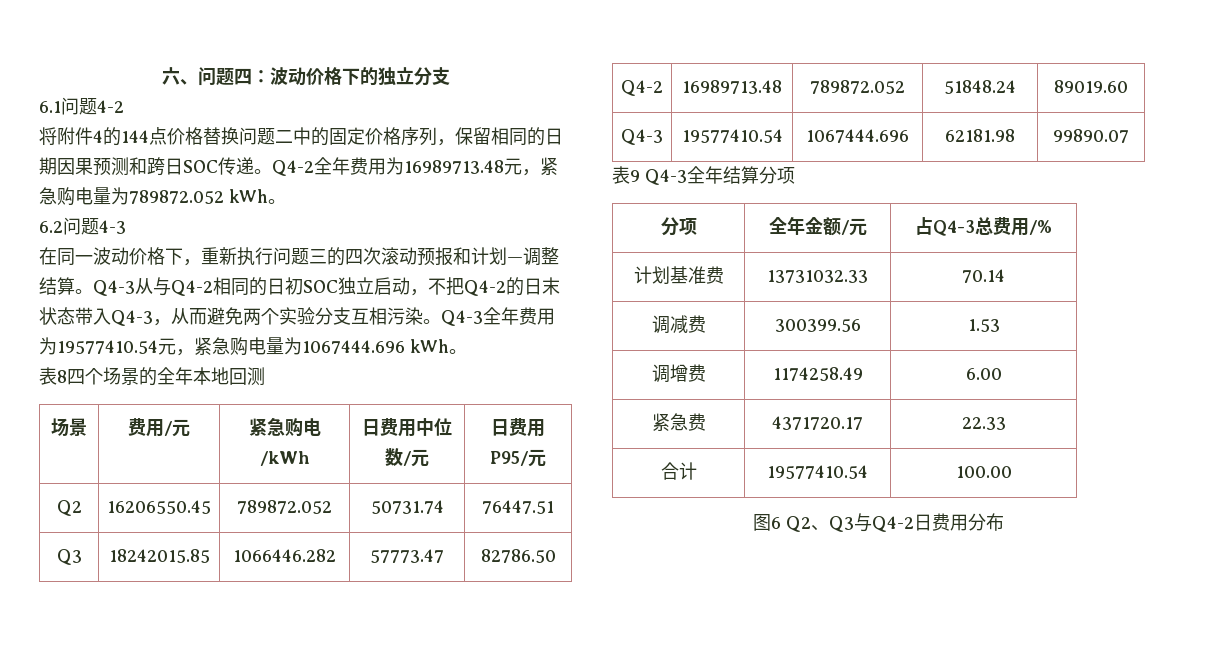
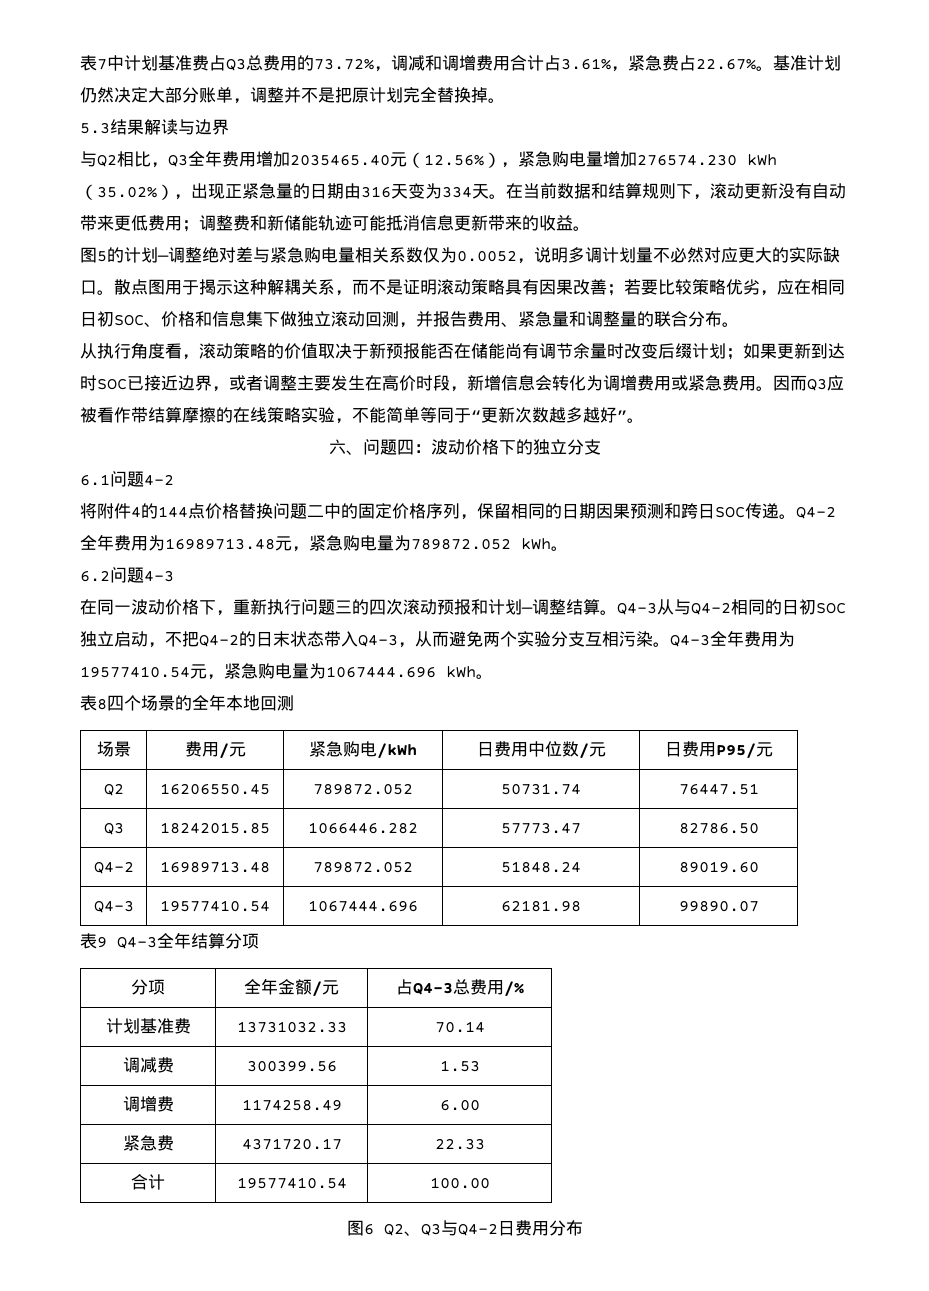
+ 表7中计划基准费占Q3总费用的73.72%，调减和调增费用合计占3.61%，紧急费占22.67%。基准计划仍然决定大部分账单，调整并不是把原计划完全替换掉。
+ 5.3结果解读与边界
+ 与Q2相比，Q3全年费用增加2035465.40元（12.56%），紧急购电量增加276574.230 kWh（35.02%），出现正紧急量的日期由316天变为334天。在当前数据和结算规则下，滚动更新没有自动带来更低费用；调整费和新储能轨迹可能抵消信息更新带来的收益。
+ 图5的计划—调整绝对差与紧急购电量相关系数仅为0.0052，说明多调计划量不必然对应更大的实际缺口。散点图用于揭示这种解耦关系，而不是证明滚动策略具有因果改善；若要比较策略优劣，应在相同日初SOC、价格和信息集下做独立滚动回测，并报告费用、紧急量和调整量的联合分布。
+ 从执行角度看，滚动策略的价值取决于新预报能否在储能尚有调节余量时改变后缀计划；如果更新到达时SOC已接近边界，或者调整主要发生在高价时段，新增信息会转化为调增费用或紧急费用。因而Q3应被看作带结算摩擦的在线策略实验，不能简单等同于“更新次数越多越好”。

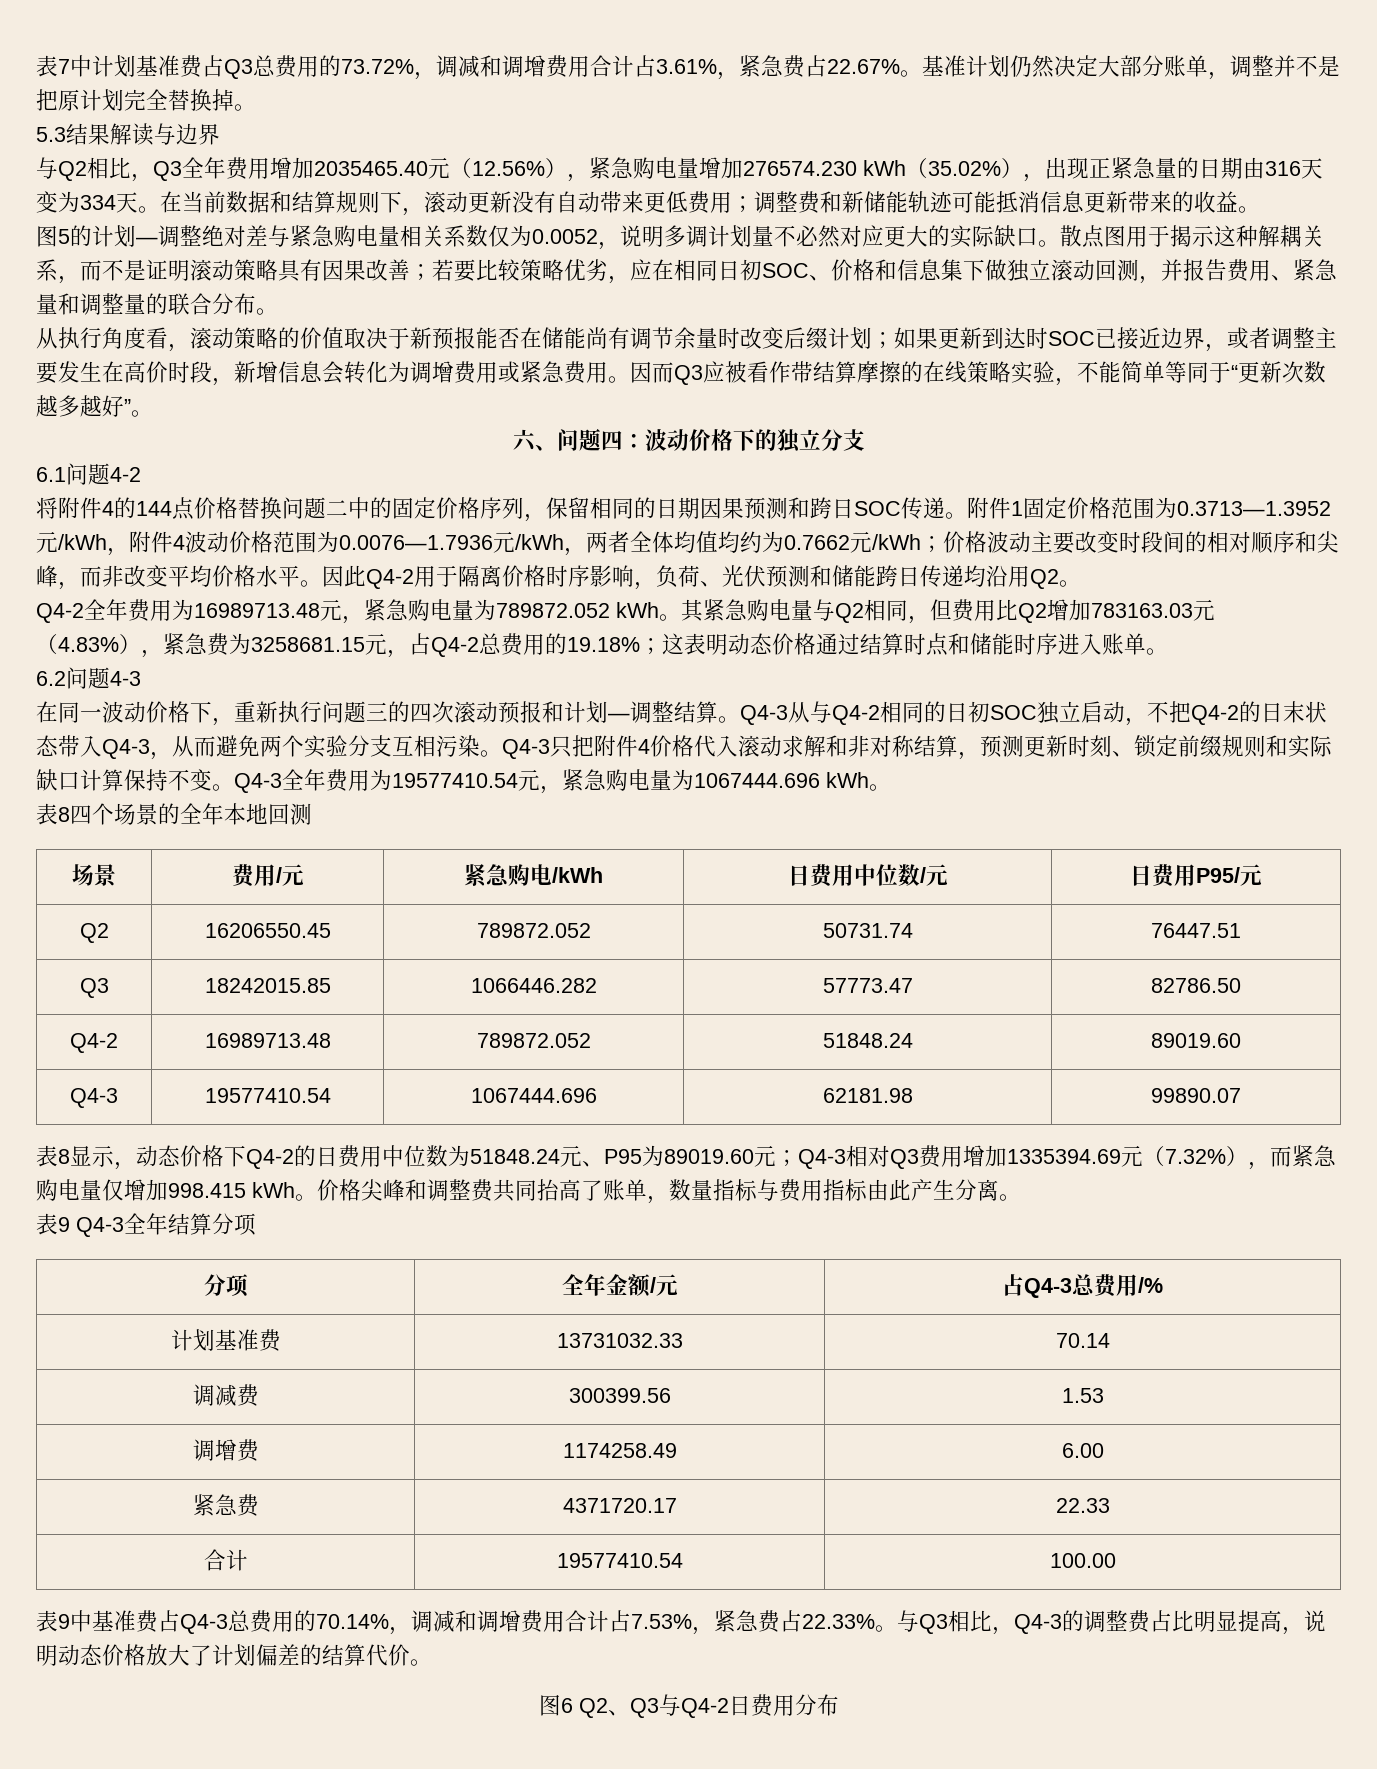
- 将附件4的144点价格替换问题二中的固定价格序列，保留相同的日期因果预测和跨日SOC传递。Q4-2全年费用为16989713.48元，紧急购电量为789872.052 kWh。
+ 将附件4的144点价格替换问题二中的固定价格序列，保留相同的日期因果预测和跨日SOC传递。附件1固定价格范围为0.3713—1.3952元/kWh，附件4波动价格范围为0.0076—1.7936元/kWh，两者全体均值均约为0.7662元/kWh；价格波动主要改变时段间的相对顺序和尖峰，而非改变平均价格水平。因此Q4-2用于隔离价格时序影响，负荷、光伏预测和储能跨日传递均沿用Q2。
+ Q4-2全年费用为16989713.48元，紧急购电量为789872.052 kWh。其紧急购电量与Q2相同，但费用比Q2增加783163.03元（4.83%），紧急费为3258681.15元，占Q4-2总费用的19.18%；这表明动态价格通过结算时点和储能时序进入账单。
- Q4-3全年费用为19577410.54元，紧急购电量为1067444.696 kWh。
+ Q4-3只把附件4价格代入滚动求解和非对称结算，预测更新时刻、锁定前缀规则和实际缺口计算保持不变。Q4-3全年费用为19577410.54元，紧急购电量为1067444.696 kWh。
+ 表8显示，动态价格下Q4-2的日费用中位数为51848.24元、P95为89019.60元；Q4-3相对Q3费用增加1335394.69元（7.32%），而紧急购电量仅增加998.415 kWh。价格尖峰和调整费共同抬高了账单，数量指标与费用指标由此产生分离。
+ 表9中基准费占Q4-3总费用的70.14%，调减和调增费用合计占7.53%，紧急费占22.33%。与Q3相比，Q4-3的调整费占比明显提高，说明动态价格放大了计划偏差的结算代价。

